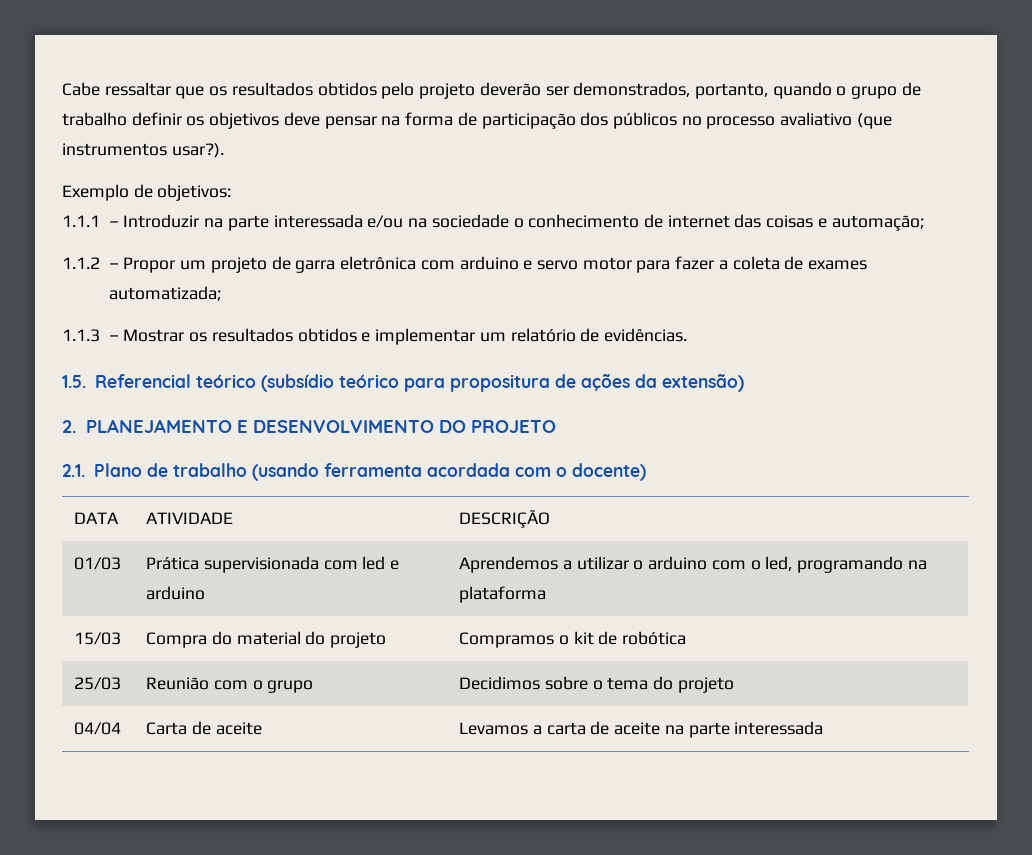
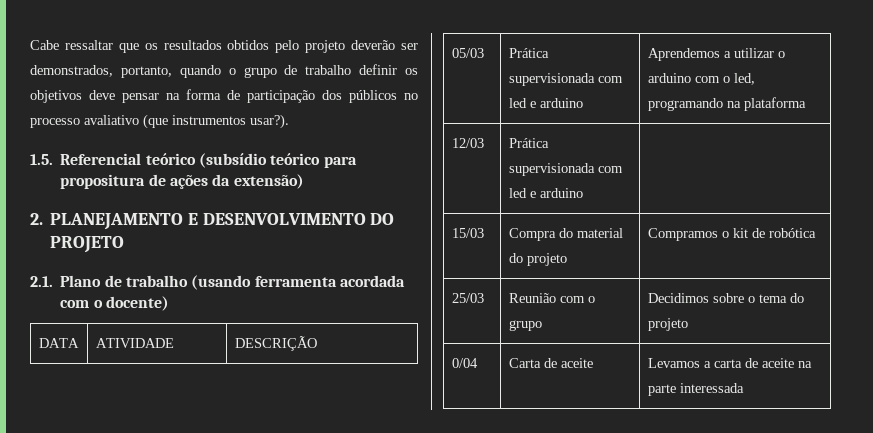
- Exemplo de objetivos:
- 1.1.1 – Introduzir na parte interessada e/ou na sociedade o conhecimento de internet das coisas e automação;
- 1.1.2 – Propor um projeto de garra eletrônica com arduino e servo motor para fazer a coleta de exames automatizada;
- 1.1.3 – Mostrar os resultados obtidos e implementar um relatório de evidências.
- 01/03 | Prática supervisionada com led e arduino | Aprendemos a utilizar o arduino com o led, programando na plataforma
+ 05/03 | Prática supervisionada com led e arduino | Aprendemos a utilizar o arduino com o led, programando na plataforma
+ 12/03 | Prática supervisionada com led e arduino |
- 04/04 | Carta de aceite | Levamos a carta de aceite na parte interessada
+ 0/04 | Carta de aceite | Levamos a carta de aceite na parte interessada

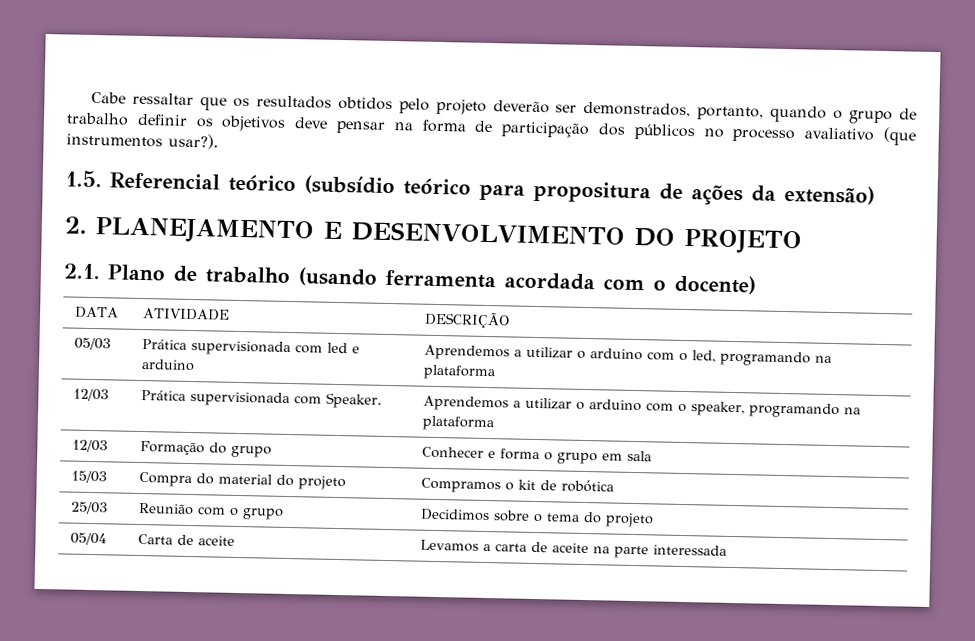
- 12/03 | Prática supervisionada com led e arduino |
+ 12/03 | Prática supervisionada com Speaker. | Aprendemos a utilizar o arduino com o speaker, programando na plataforma
+ 12/03 | Formação do grupo | Conhecer e forma o grupo em sala
- 0/04 | Carta de aceite | Levamos a carta de aceite na parte interessada
+ 05/04 | Carta de aceite | Levamos a carta de aceite na parte interessada

